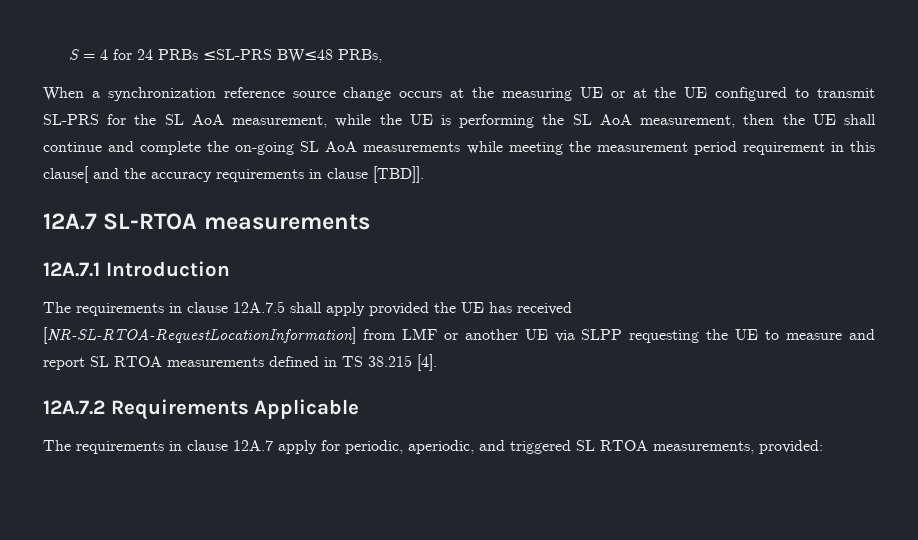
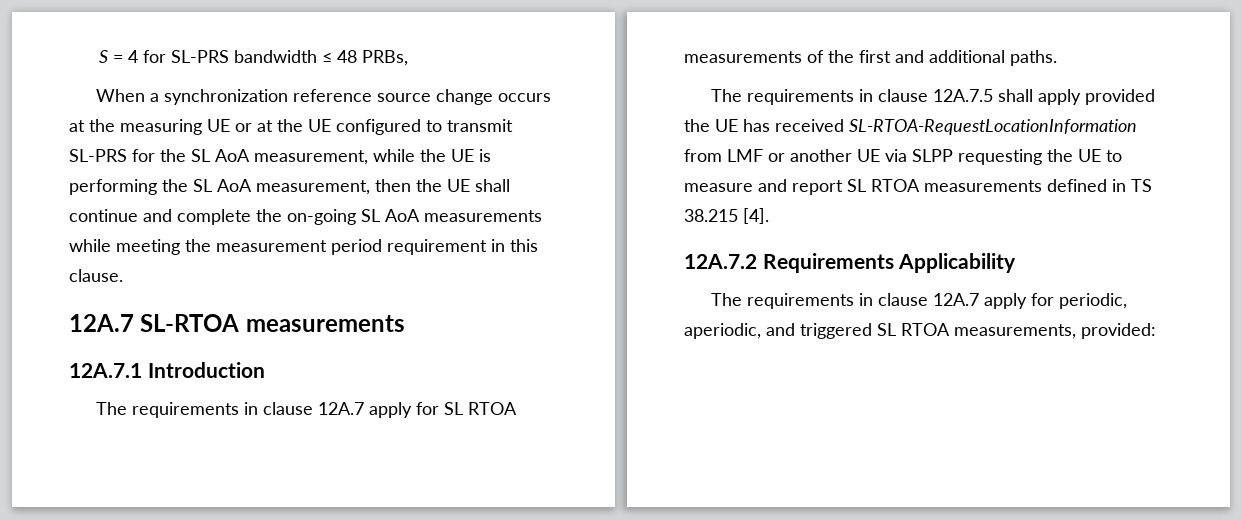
- S = 4 for 24 PRBs ≤SL-PRS BW≤48 PRBs,
+ S = 4 for SL-PRS bandwidth ≤ 48 PRBs,
- When a synchronization reference source change occurs at the measuring UE or at the UE configured to transmit SL-PRS for the SL AoA measurement, while the UE is performing the SL AoA measurement, then the UE shall continue and complete the on-going SL AoA measurements while meeting the measurement period requirement in this clause[ and the accuracy requirements in clause [TBD]].
+ When a synchronization reference source change occurs at the measuring UE or at the UE configured to transmit SL-PRS for the SL AoA measurement, while the UE is performing the SL AoA measurement, then the UE shall continue and complete the on-going SL AoA measurements while meeting the measurement period requirement in this clause.
+ The requirements in clause 12A.7 apply for SL RTOA measurements of the first and additional paths.
- The requirements in clause 12A.7.5 shall apply provided the UE has received [NR-SL-RTOA-RequestLocationInformation] from LMF or another UE via SLPP requesting the UE to measure and report SL RTOA measurements defined in TS 38.215 [4].
+ The requirements in clause 12A.7.5 shall apply provided the UE has received SL-RTOA-RequestLocationInformation from LMF or another UE via SLPP requesting the UE to measure and report SL RTOA measurements defined in TS 38.215 [4].
- 12A.7.2 Requirements Applicable
+ 12A.7.2 Requirements Applicability

